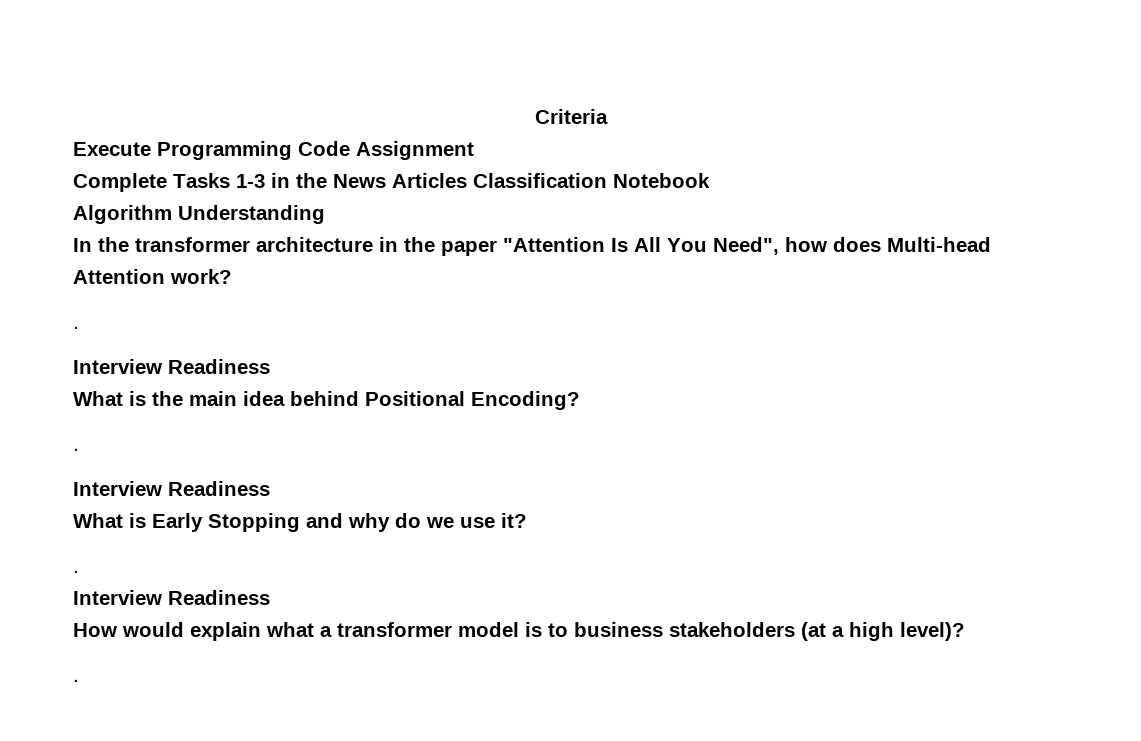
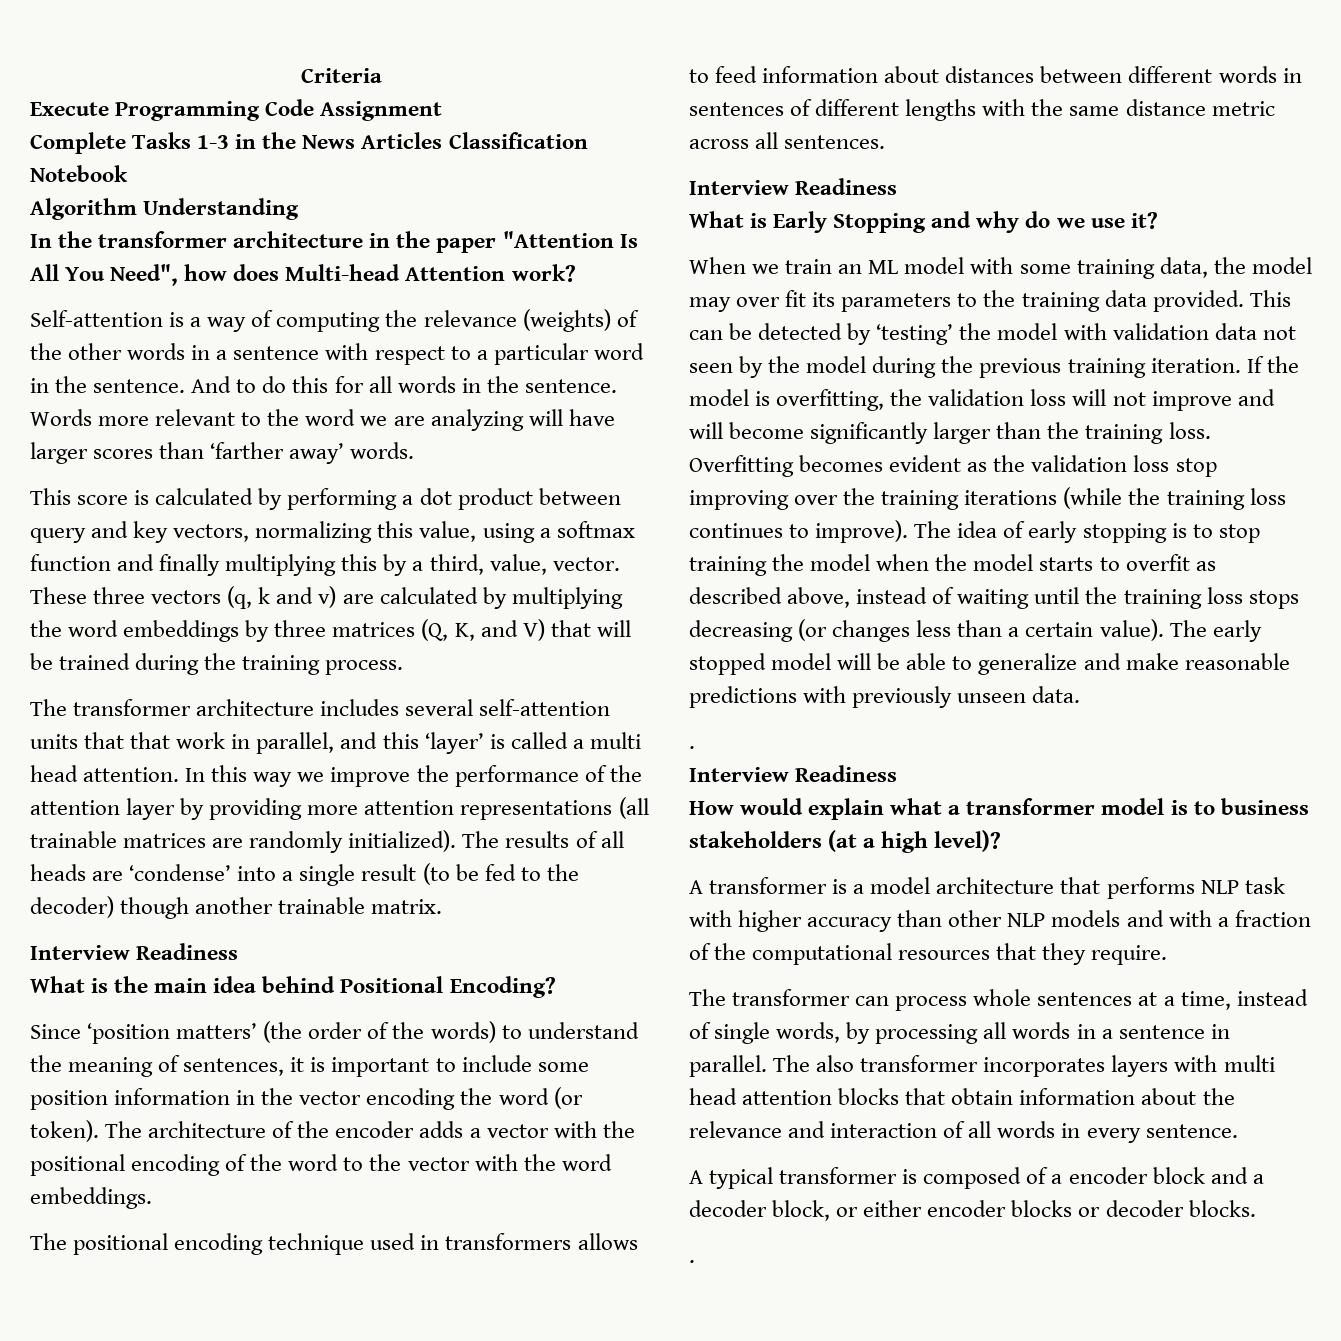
  In the transformer architecture in the paper "Attention Is All You Need", how does Multi-head Attention work?
- .
+ Self-attention is a way of computing the relevance (weights) of the other words in a sentence with respect to a particular word in the sentence. And to do this for all words in the sentence. Words more relevant to the word we are analyzing will have larger scores than ‘farther away’ words.
+ This score is calculated by performing a dot product between query and key vectors, normalizing this value, using a softmax function and finally multiplying this by a third, value, vector. These three vectors (q, k and v) are calculated by multiplying the word embeddings by three matrices (Q, K, and V) that will be trained during the training process.
+ The transformer architecture includes several self-attention units that that work in parallel, and this ‘layer’ is called a multi head attention. In this way we improve the performance of the attention layer by providing more attention representations (all trainable matrices are randomly initialized). The results of all heads are ‘condense’ into a single result (to be fed to the decoder) though another trainable matrix.
  What is the main idea behind Positional Encoding?
- .
+ Since ‘position matters’ (the order of the words) to understand the meaning of sentences, it is important to include some position information in the vector encoding the word (or token). The architecture of the encoder adds a vector with the positional encoding of the word to the vector with the word embeddings.
+ The positional encoding technique used in transformers allows to feed information about distances between different words in sentences of different lengths with the same distance metric across all sentences.
+ When we train an ML model with some training data, the model may over fit its parameters to the training data provided. This can be detected by ‘testing’ the model with validation data not seen by the model during the previous training iteration. If the model is overfitting, the validation loss will not improve and will become significantly larger than the training loss. Overfitting becomes evident as the validation loss stop improving over the training iterations (while the training loss continues to improve). The idea of early stopping is to stop training the model when the model starts to overfit as described above, instead of waiting until the training loss stops decreasing (or changes less than a certain value). The early stopped model will be able to generalize and make reasonable predictions with previously unseen data.
+ A transformer is a model architecture that performs NLP task with higher accuracy than other NLP models and with a fraction of the computational resources that they require.
+ The transformer can process whole sentences at a time, instead of single words, by processing all words in a sentence in parallel. The also transformer incorporates layers with multi head attention blocks that obtain information about the relevance and interaction of all words in every sentence.
+ A typical transformer is composed of a encoder block and a decoder block, or either encoder blocks or decoder blocks.

